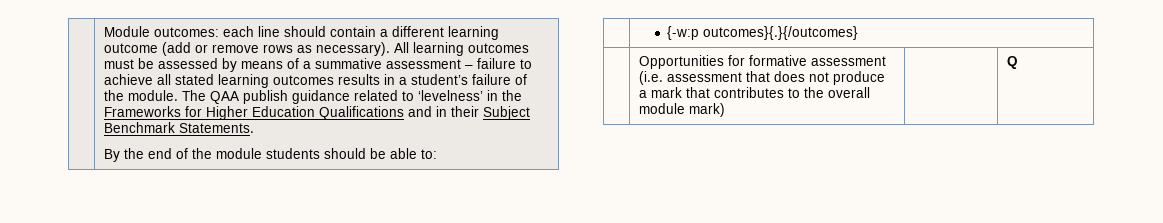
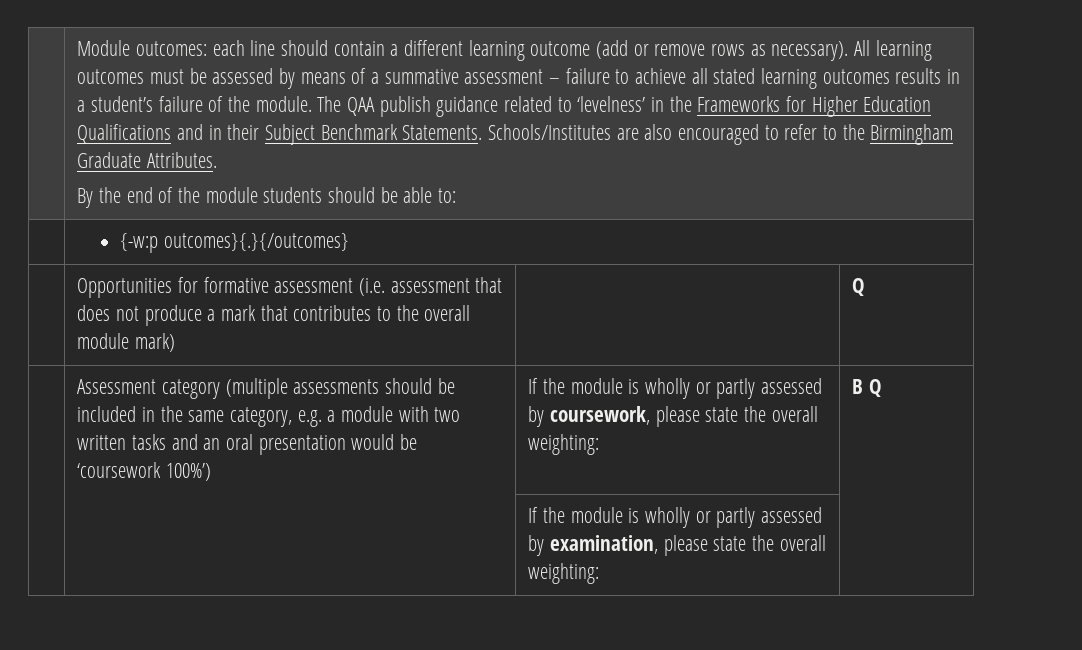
+ Schools/Institutes are also encouraged to refer to the Birmingham Graduate Attributes.
+ Assessment category (multiple assessments should be included in the same category, e.g. a module with two written tasks and an oral presentation would be ‘coursework 100%’) | If the module is wholly or partly assessed by coursework, please state the overall weighting: | B Q
+ | | If the module is wholly or partly assessed by examination, please state the overall weighting: |

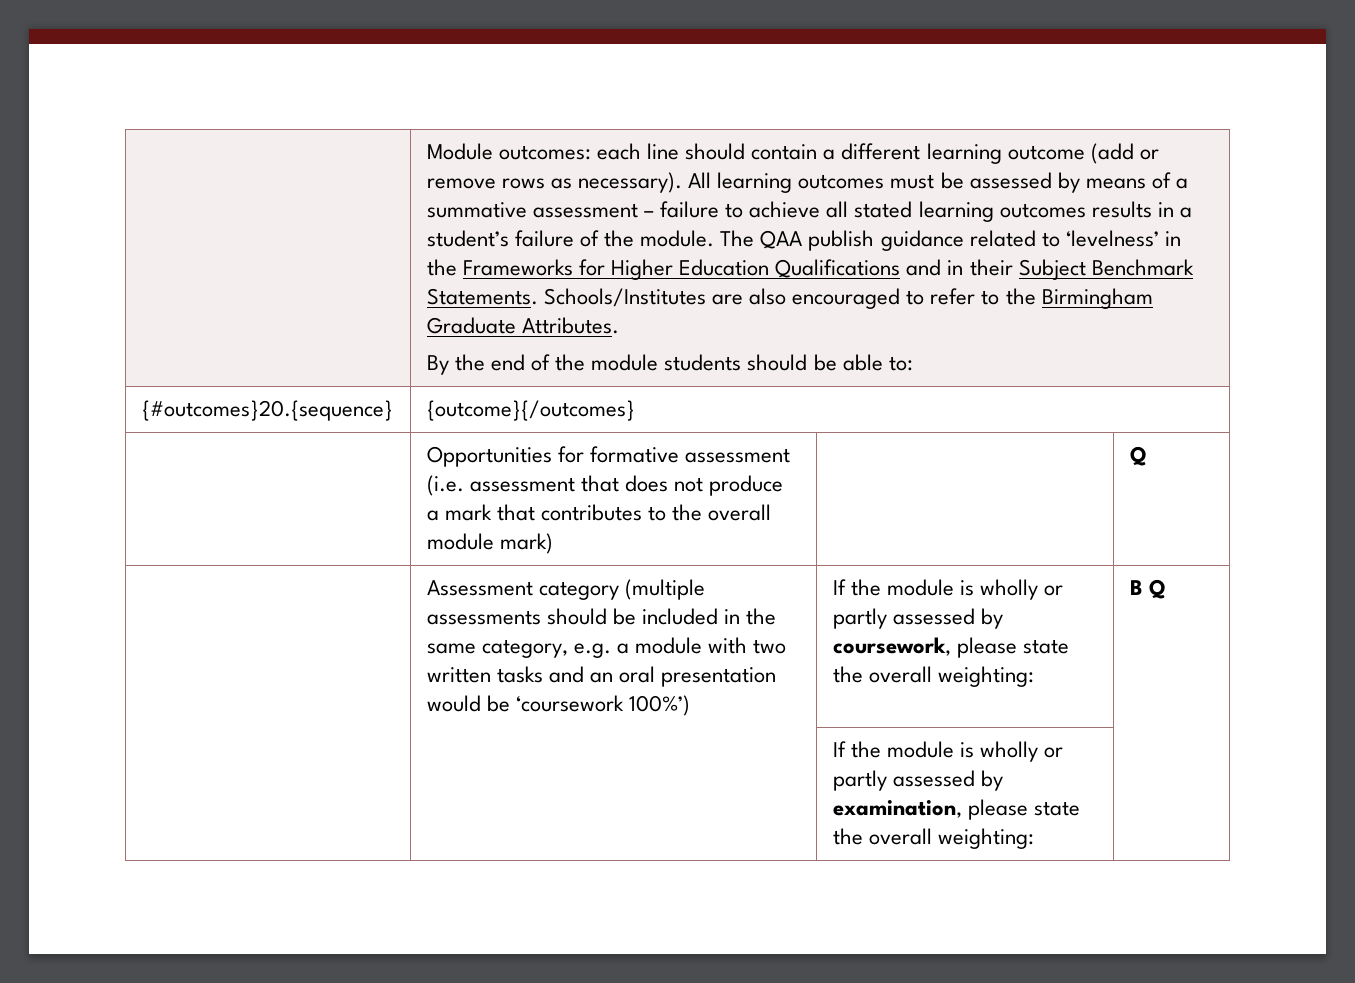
- | {-w:p outcomes}{.}{/outcomes}
+ {#outcomes}20.{sequence} | {outcome}{/outcomes}

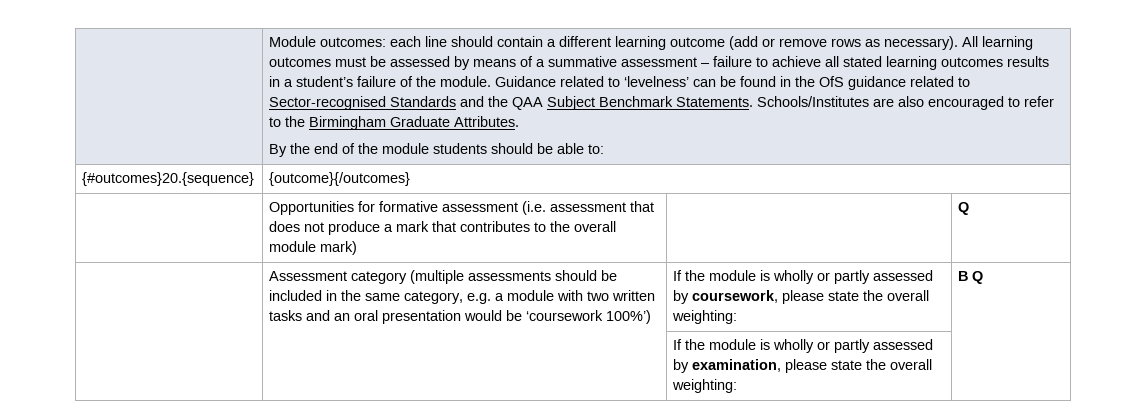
- The QAA publish guidance related to ‘levelness’ in the Frameworks for Higher Education Qualifications and in their Subject Benchmark Statements.
+ Guidance related to ‘levelness’ can be found in the OfS guidance related to Sector-recognised Standards and the QAA Subject Benchmark Statements.

